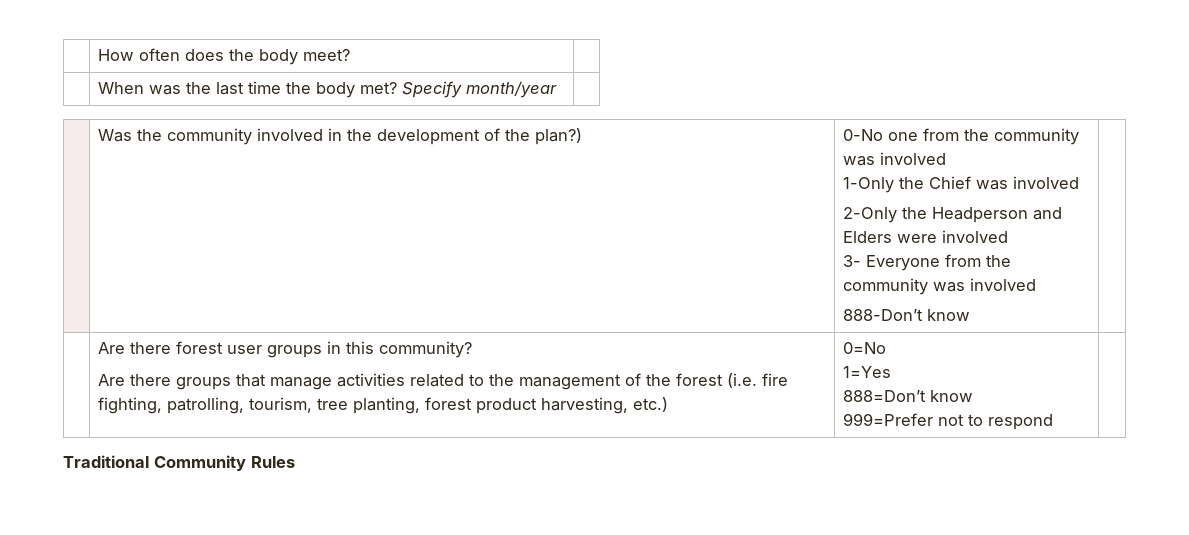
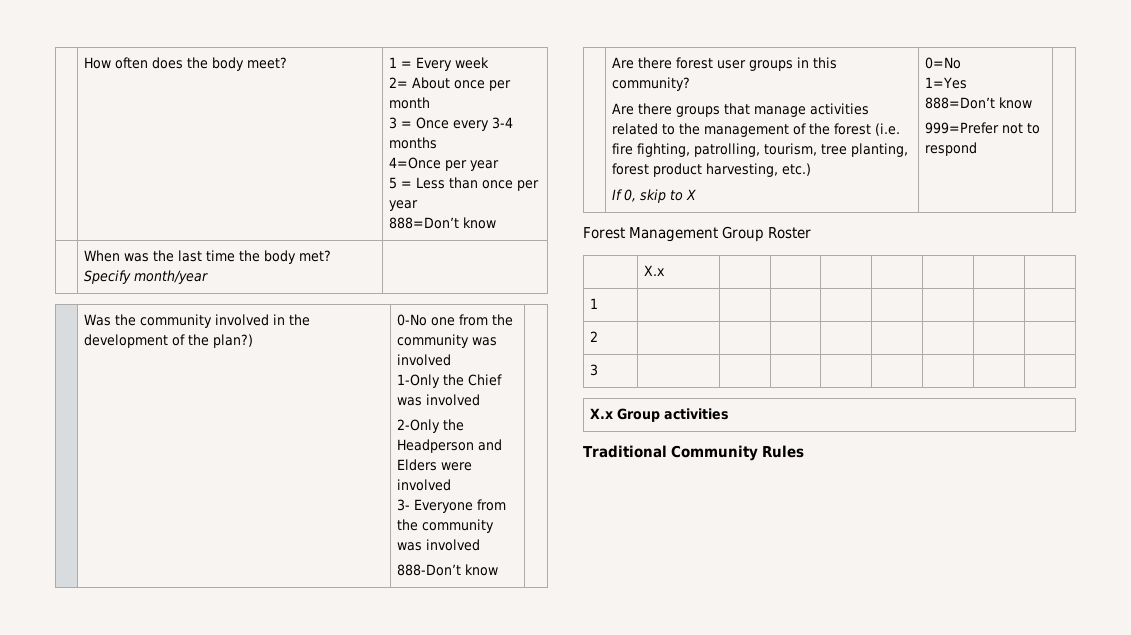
- | How often does the body meet? |
+ | How often does the body meet? | 1 = Every week
+ 2= About once per month
+ 3 = Once every 3-4 months
+ 4=Once per year
+ 5 = Less than once per year
+ 888=Don’t know
+ If 0, skip to X
+ Forest Management Group Roster
+ | X.x | | | | | | |
+ 1 | | | | | | | |
+ 2 | | | | | | | |
+ 3 | | | | | | | |
+ X.x Group activities

